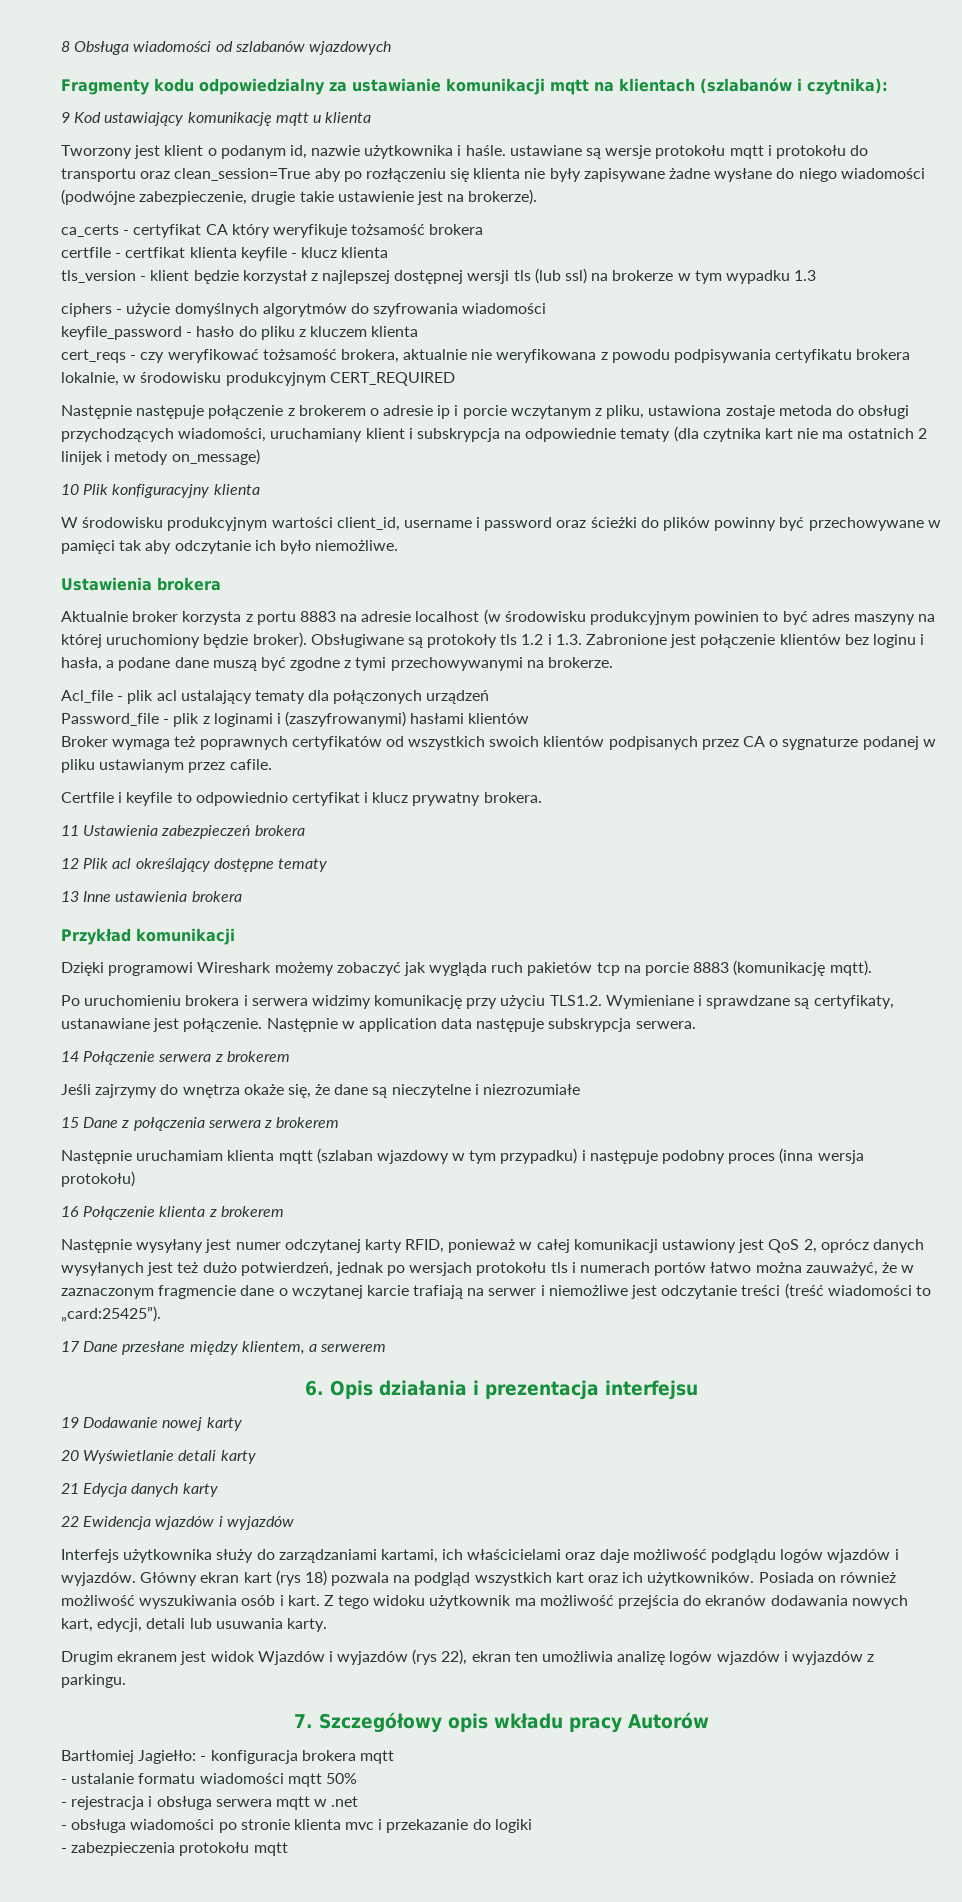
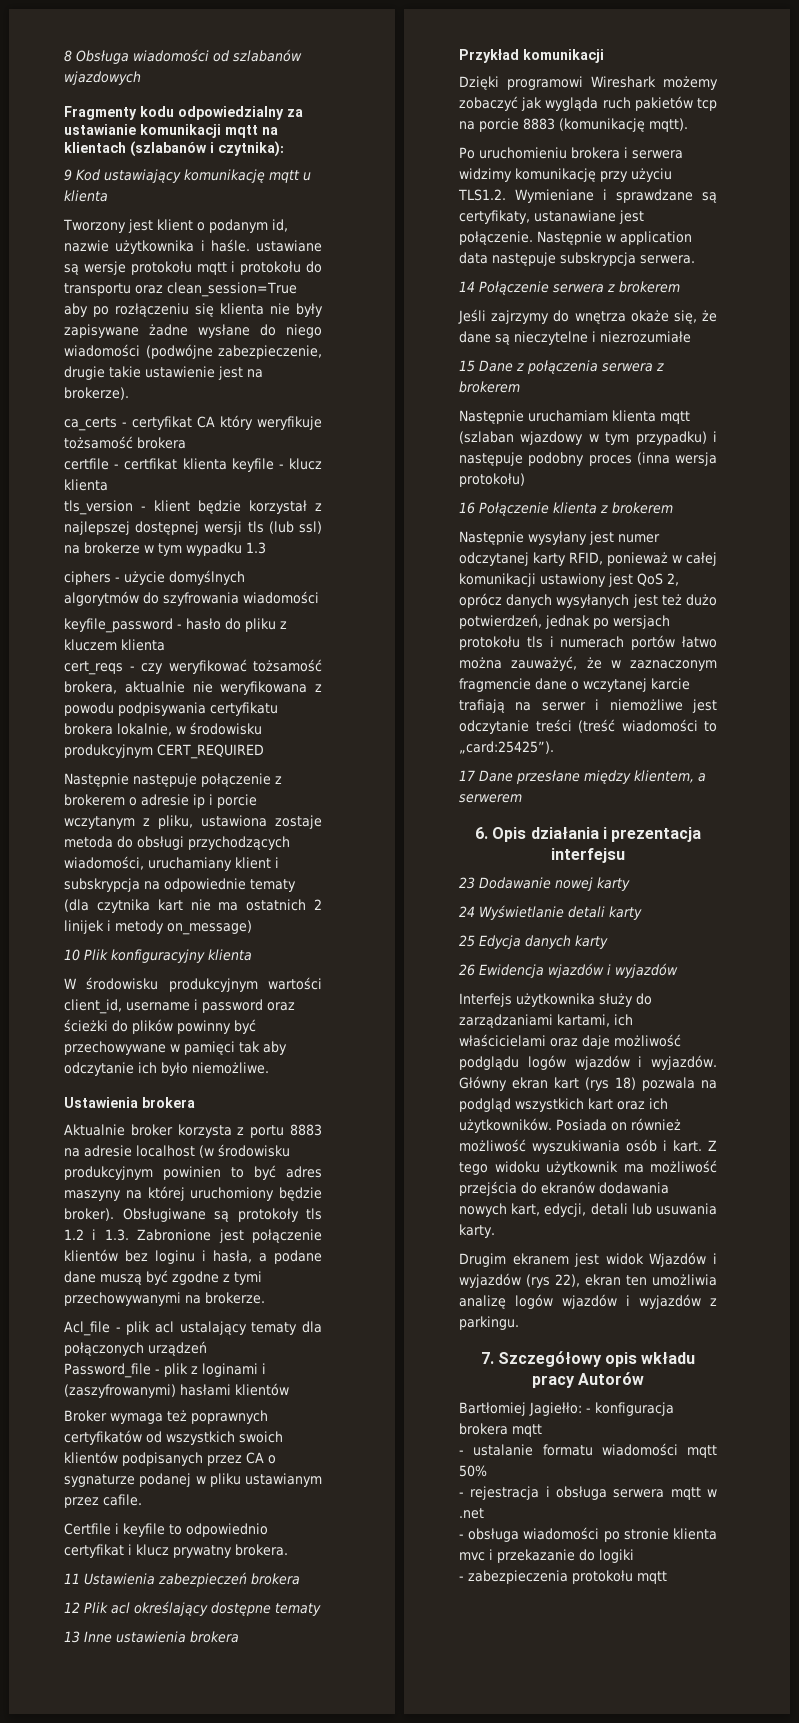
- 19 Dodawanie nowej karty
+ 23 Dodawanie nowej karty
- 20 Wyświetlanie detali karty
+ 24 Wyświetlanie detali karty
- 21 Edycja danych karty
+ 25 Edycja danych karty
- 22 Ewidencja wjazdów i wyjazdów
+ 26 Ewidencja wjazdów i wyjazdów

